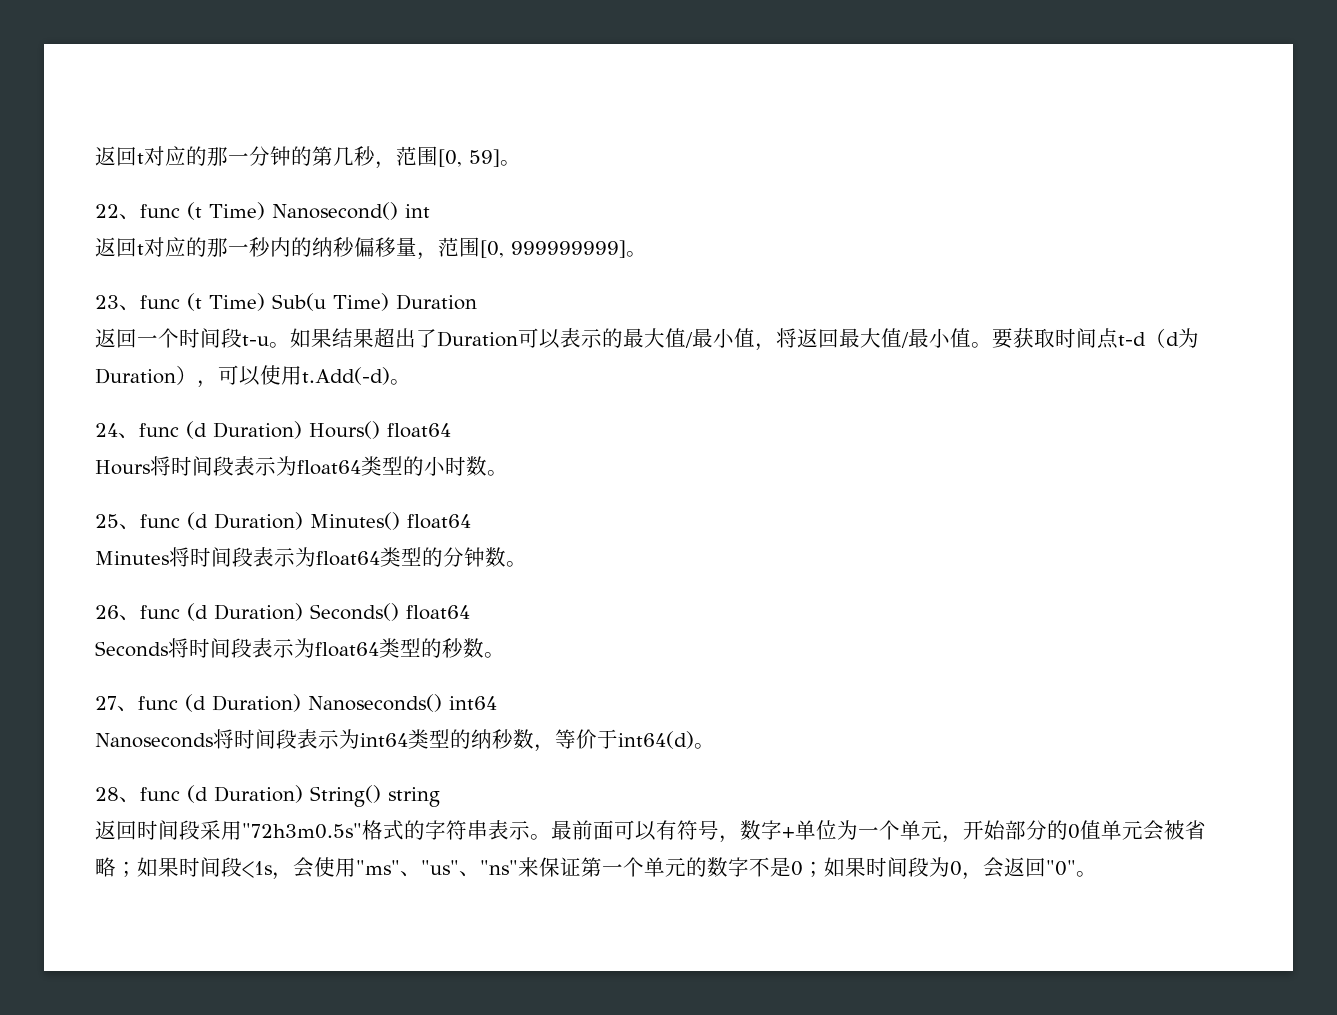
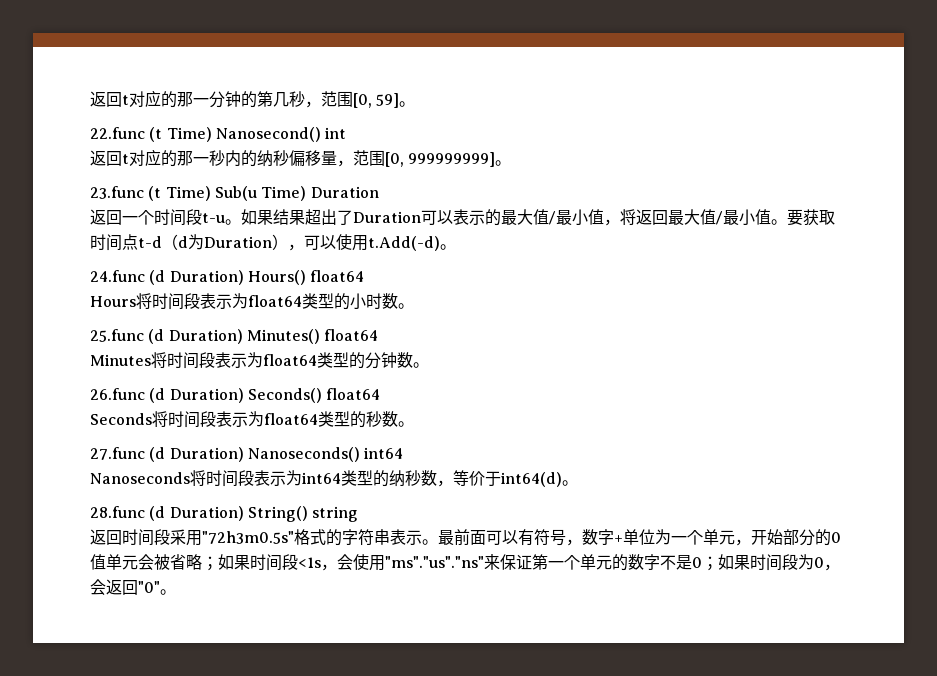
- 22、func (t Time) Nanosecond() int
+ 22.func (t Time) Nanosecond() int
- 23、func (t Time) Sub(u Time) Duration
+ 23.func (t Time) Sub(u Time) Duration
- 24、func (d Duration) Hours() float64
+ 24.func (d Duration) Hours() float64
- 25、func (d Duration) Minutes() float64
+ 25.func (d Duration) Minutes() float64
- 26、func (d Duration) Seconds() float64
+ 26.func (d Duration) Seconds() float64
- 27、func (d Duration) Nanoseconds() int64
+ 27.func (d Duration) Nanoseconds() int64
- 28、func (d Duration) String() string
+ 28.func (d Duration) String() string
- 最前面可以有符号，数字+单位为一个单元，开始部分的0值单元会被省略；如果时间段<1s，会使用"ms"、"us"、"ns"来保证第一个单元的数字不是0；如果时间段为0，会返回"0"。
+ 最前面可以有符号，数字+单位为一个单元，开始部分的0值单元会被省略；如果时间段<1s，会使用"ms"."us"."ns"来保证第一个单元的数字不是0；如果时间段为0，会返回"0"。

